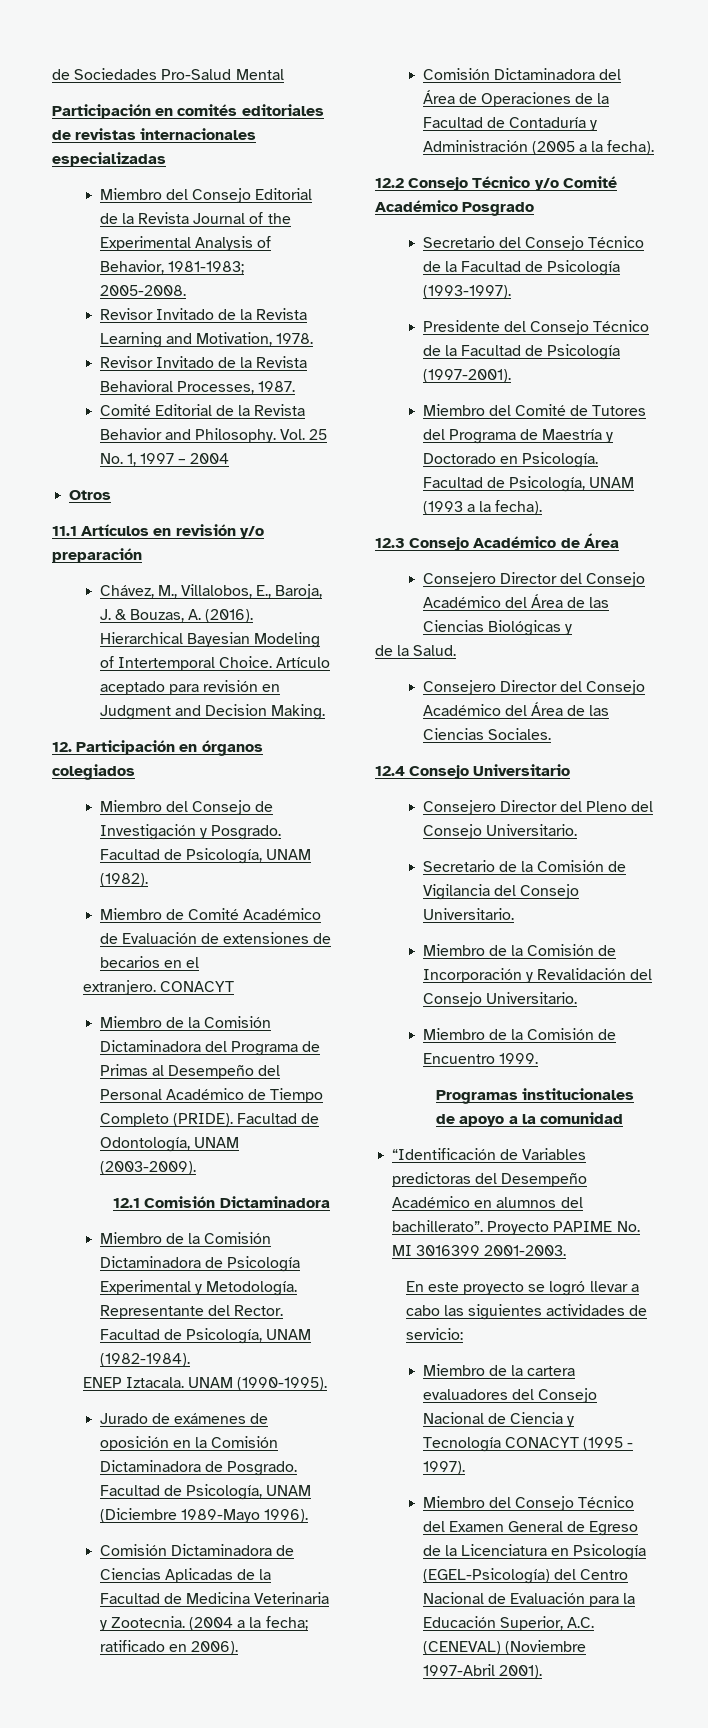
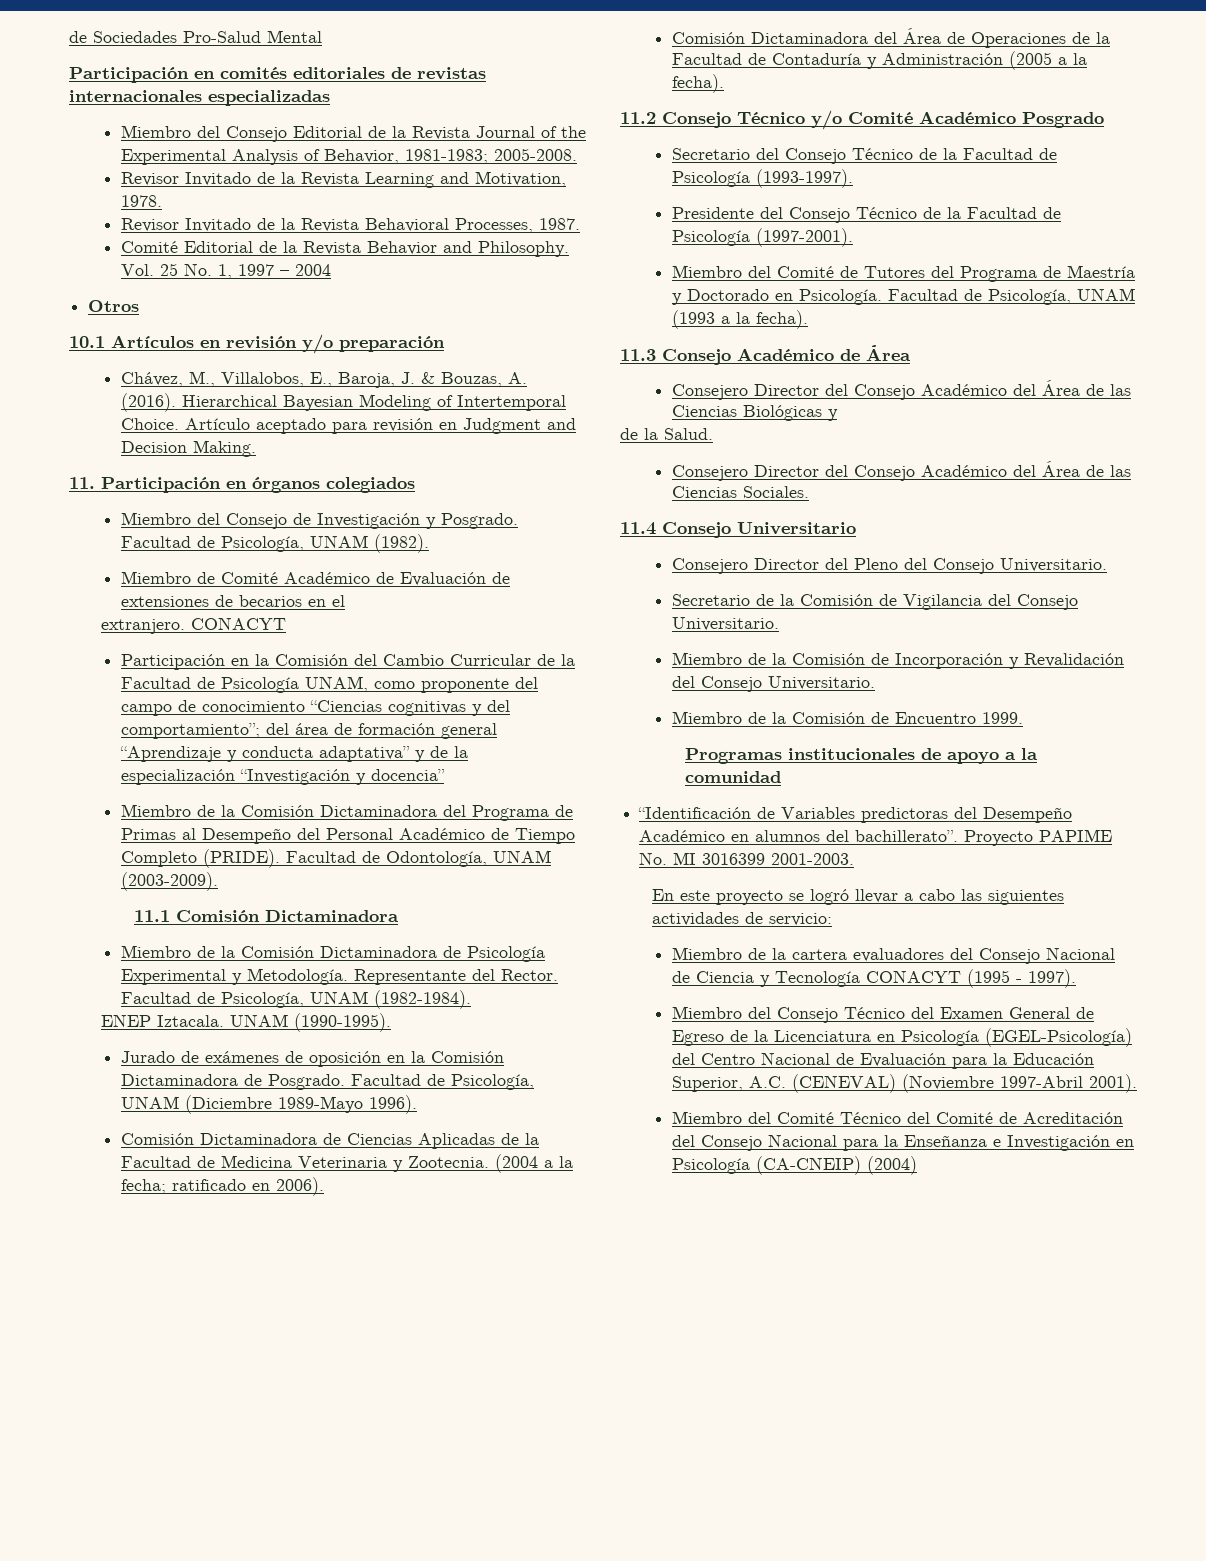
- 11.1 Artículos en revisión y/o preparación
+ 10.1 Artículos en revisión y/o preparación
- 12. Participación en órganos colegiados
+ 11. Participación en órganos colegiados
+ Participación en la Comisión del Cambio Curricular de la Facultad de Psicología UNAM, como proponente del campo de conocimiento “Ciencias cognitivas y del comportamiento”; del área de formación general “Aprendizaje y conducta adaptativa” y de la especialización “Investigación y docencia”
- 12.1 Comisión Dictaminadora
+ 11.1 Comisión Dictaminadora
- 12.2 Consejo Técnico y/o Comité Académico Posgrado
+ 11.2 Consejo Técnico y/o Comité Académico Posgrado
- 12.3 Consejo Académico de Área
+ 11.3 Consejo Académico de Área
- 12.4 Consejo Universitario
+ 11.4 Consejo Universitario
+ Miembro del Comité Técnico del Comité de Acreditación del Consejo Nacional para la Enseñanza e Investigación en Psicología (CA-CNEIP) (2004)

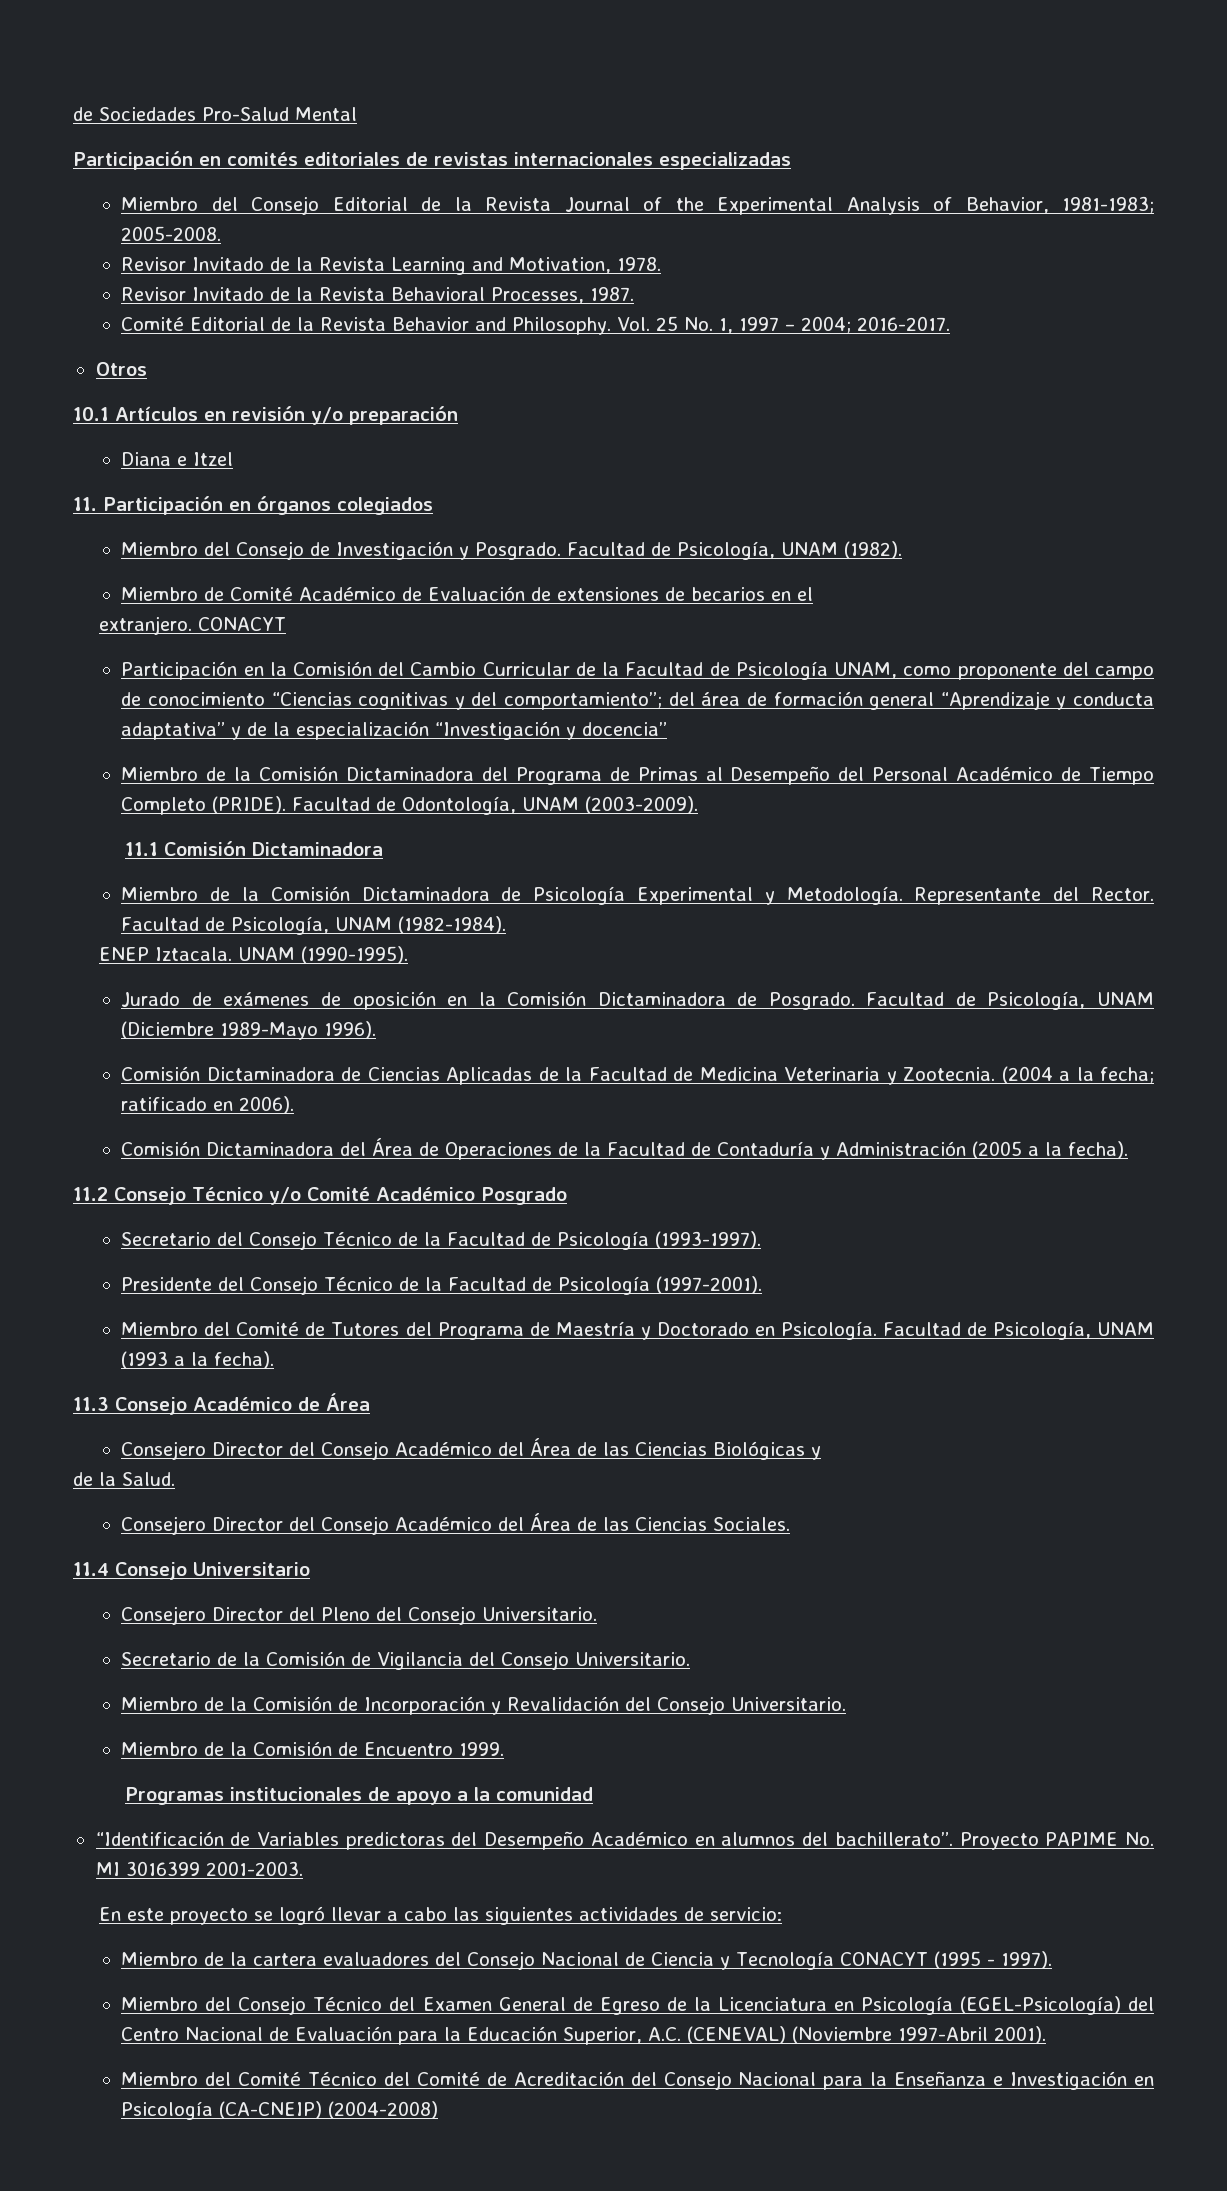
- Vol. 25 No. 1, 1997 – 2004
+ Vol. 25 No. 1, 1997 – 2004; 2016-2017.
- Chávez, M., Villalobos, E., Baroja, J. & Bouzas, A. (2016). Hierarchical Bayesian Modeling of Intertemporal Choice. Artículo aceptado para revisión en Judgment and Decision Making.
+ Diana e Itzel
- Miembro del Comité Técnico del Comité de Acreditación del Consejo Nacional para la Enseñanza e Investigación en Psicología (CA-CNEIP) (2004)
+ Miembro del Comité Técnico del Comité de Acreditación del Consejo Nacional para la Enseñanza e Investigación en Psicología (CA-CNEIP) (2004-2008)

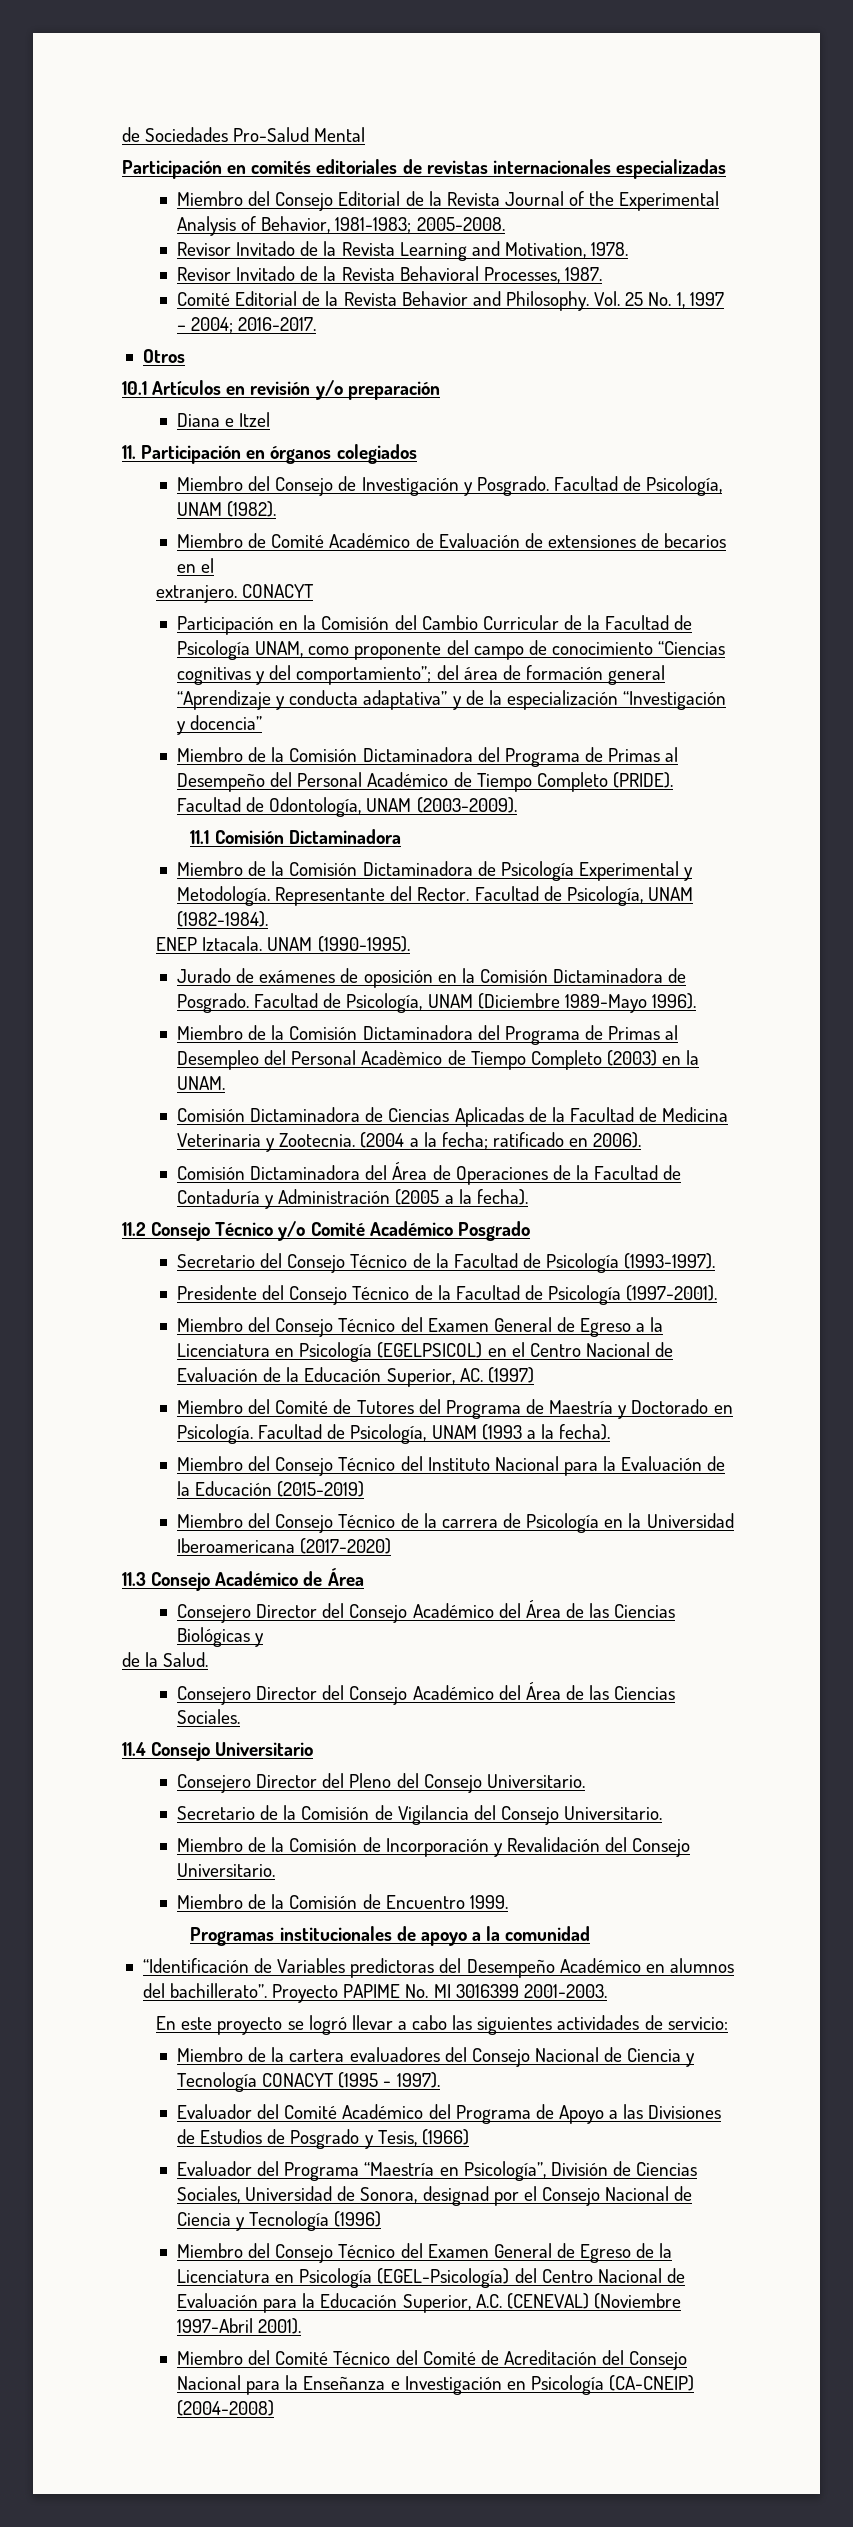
+ Miembro de la Comisión Dictaminadora del Programa de Primas al Desempleo del Personal Acadèmico de Tiempo Completo (2003) en la UNAM.
+ Miembro del Consejo Técnico del Examen General de Egreso a la Licenciatura en Psicología (EGELPSICOL) en el Centro Nacional de Evaluación de la Educación Superior, AC. (1997)
+ Miembro del Consejo Técnico del Instituto Nacional para la Evaluación de la Educación (2015-2019)
+ Miembro del Consejo Técnico de la carrera de Psicología en la Universidad Iberoamericana (2017-2020)
+ Evaluador del Comité Académico del Programa de Apoyo a las Divisiones de Estudios de Posgrado y Tesis, (1966)
+ Evaluador del Programa “Maestría en Psicología”, División de Ciencias Sociales, Universidad de Sonora, designad por el Consejo Nacional de Ciencia y Tecnología (1996)

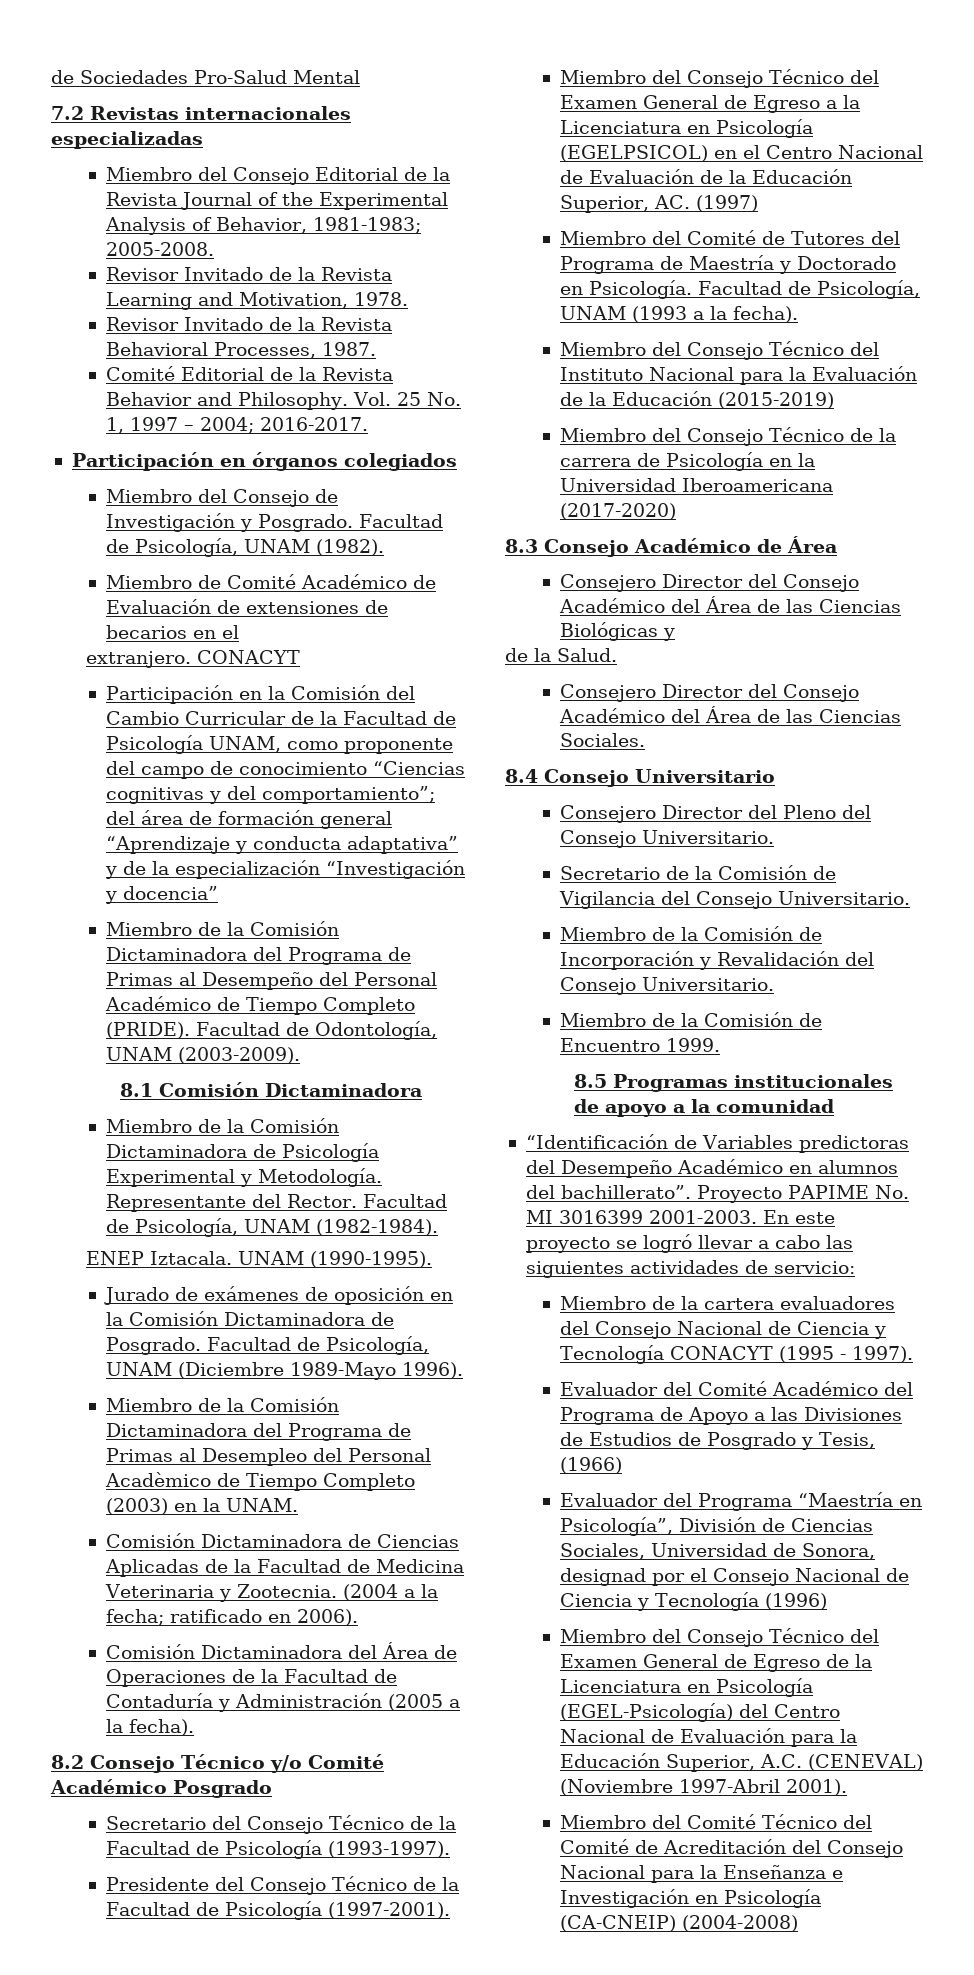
- Participación en comités editoriales de revistas internacionales especializadas
+ 7.2 Revistas internacionales especializadas
- Otros
- 10.1 Artículos en revisión y/o preparación
- Diana e Itzel
- 11. Participación en órganos colegiados
+ Participación en órganos colegiados
- 11.1 Comisión Dictaminadora
+ 8.1 Comisión Dictaminadora
- 11.2 Consejo Técnico y/o Comité Académico Posgrado
+ 8.2 Consejo Técnico y/o Comité Académico Posgrado
- 11.3 Consejo Académico de Área
+ 8.3 Consejo Académico de Área
- 11.4 Consejo Universitario
+ 8.4 Consejo Universitario
- Programas institucionales de apoyo a la comunidad
+ 8.5 Programas institucionales de apoyo a la comunidad
- Proyecto PAPIME No. MI 3016399 2001-2003.
- En este proyecto se logró llevar a cabo las siguientes actividades de servicio:
+ Proyecto PAPIME No. MI 3016399 2001-2003. En este proyecto se logró llevar a cabo las siguientes actividades de servicio:

